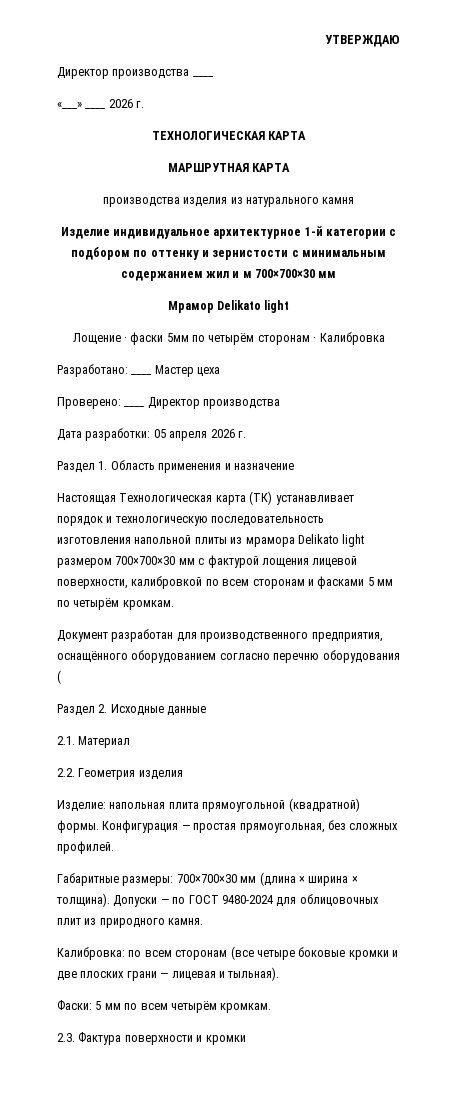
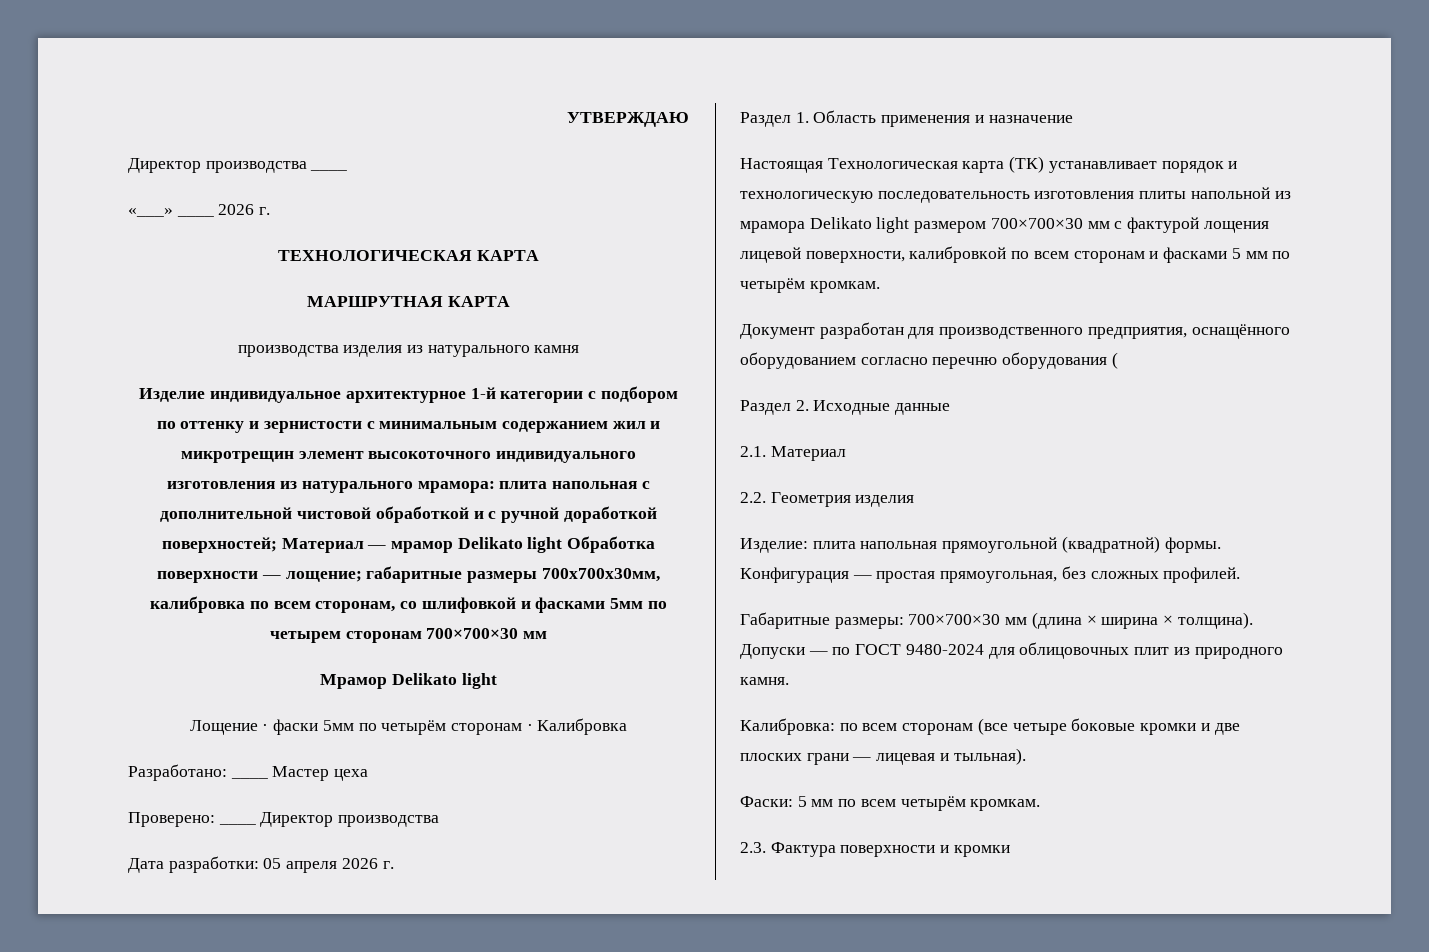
- Изделие индивидуальное архитектурное 1-й категории с подбором по оттенку и зернистости с минимальным содержанием жил и м 700×700×30 мм
+ Изделие индивидуальное архитектурное 1-й категории с подбором по оттенку и зернистости с минимальным содержанием жил и микротрещин элемент высокоточного индивидуального изготовления из натурального мрамора: плита напольная с дополнительной чистовой обработкой и с ручной доработкой поверхностей; Материал — мрамор Delikato light Обработка поверхности — лощение; габаритные размеры 700х700х30мм, калибровка по всем сторонам, со шлифовкой и фасками 5мм по четырем сторонам 700×700×30 мм
- Настоящая Технологическая карта (ТК) устанавливает порядок и технологическую последовательность изготовления напольной плиты из мрамора Delikato light размером 700×700×30 мм с фактурой лощения лицевой поверхности, калибровкой по всем сторонам и фасками 5 мм по четырём кромкам.
+ Настоящая Технологическая карта (ТК) устанавливает порядок и технологическую последовательность изготовления плиты напольной из мрамора Delikato light размером 700×700×30 мм с фактурой лощения лицевой поверхности, калибровкой по всем сторонам и фасками 5 мм по четырём кромкам.
- Изделие: напольная плита прямоугольной (квадратной) формы.
+ Изделие: плита напольная прямоугольной (квадратной) формы.

